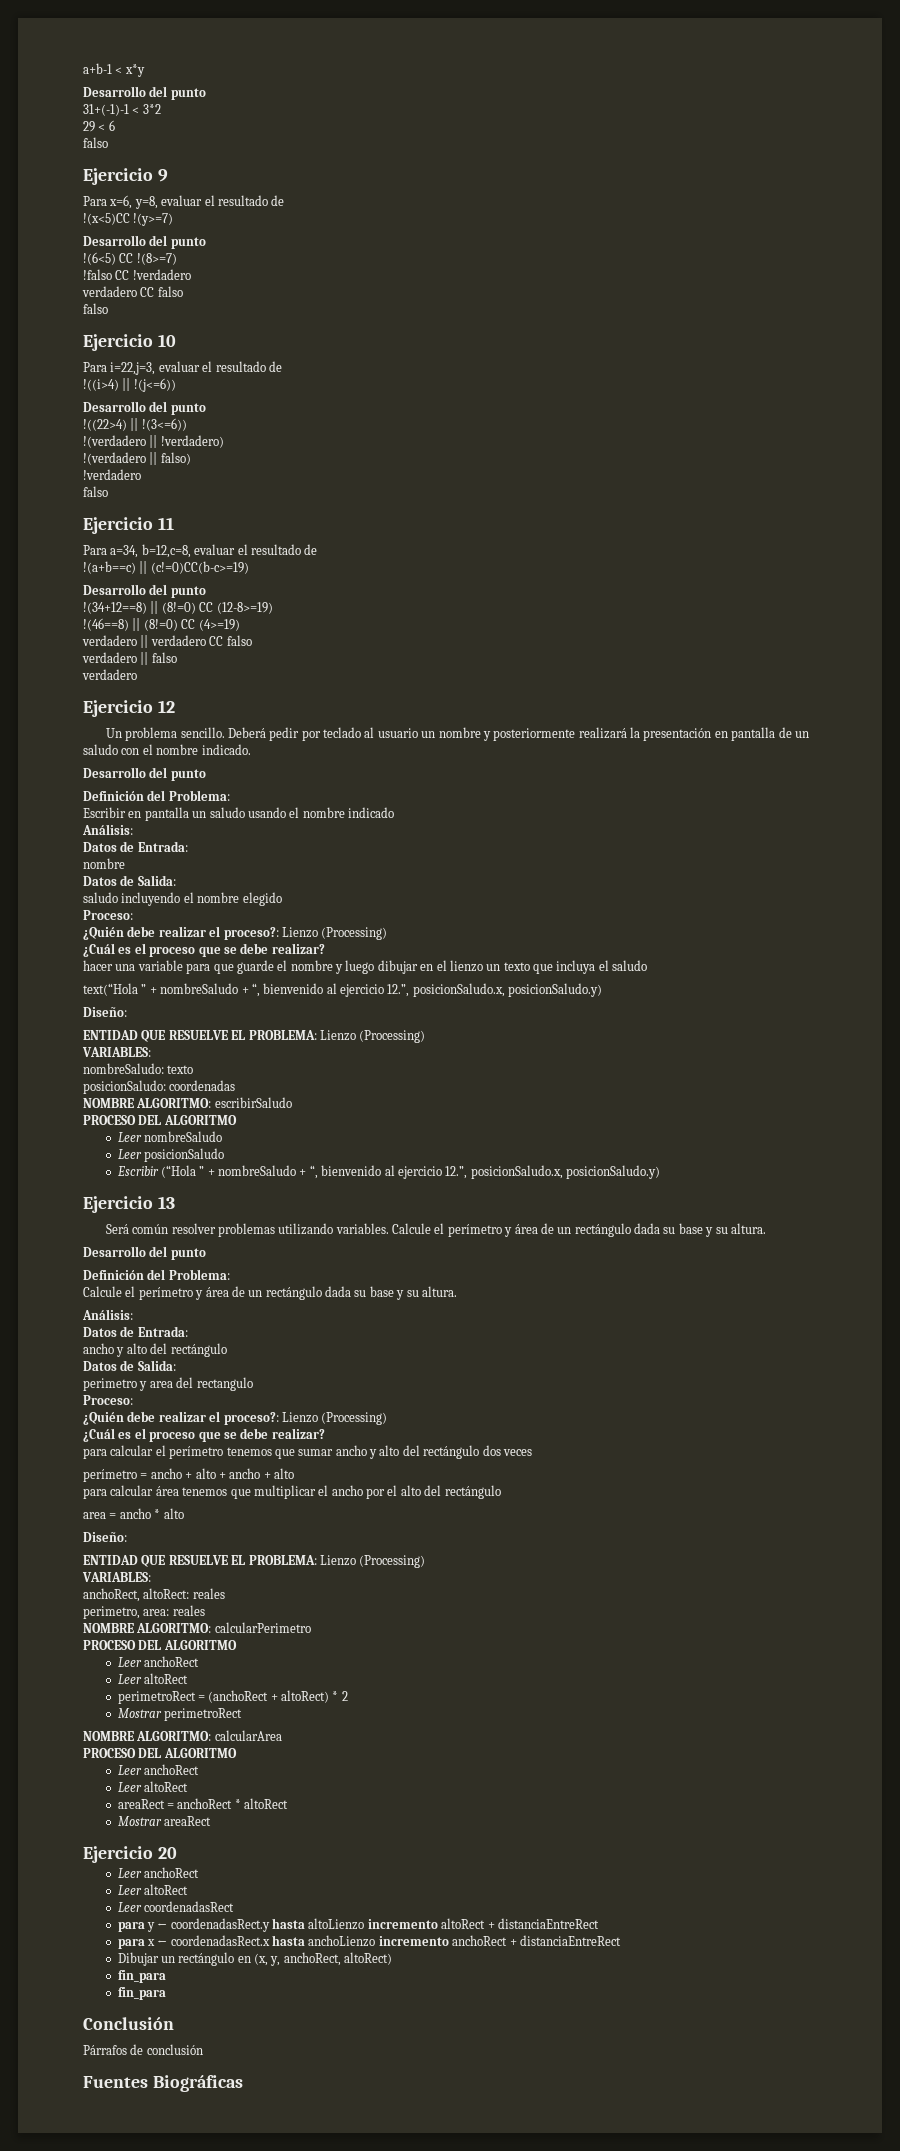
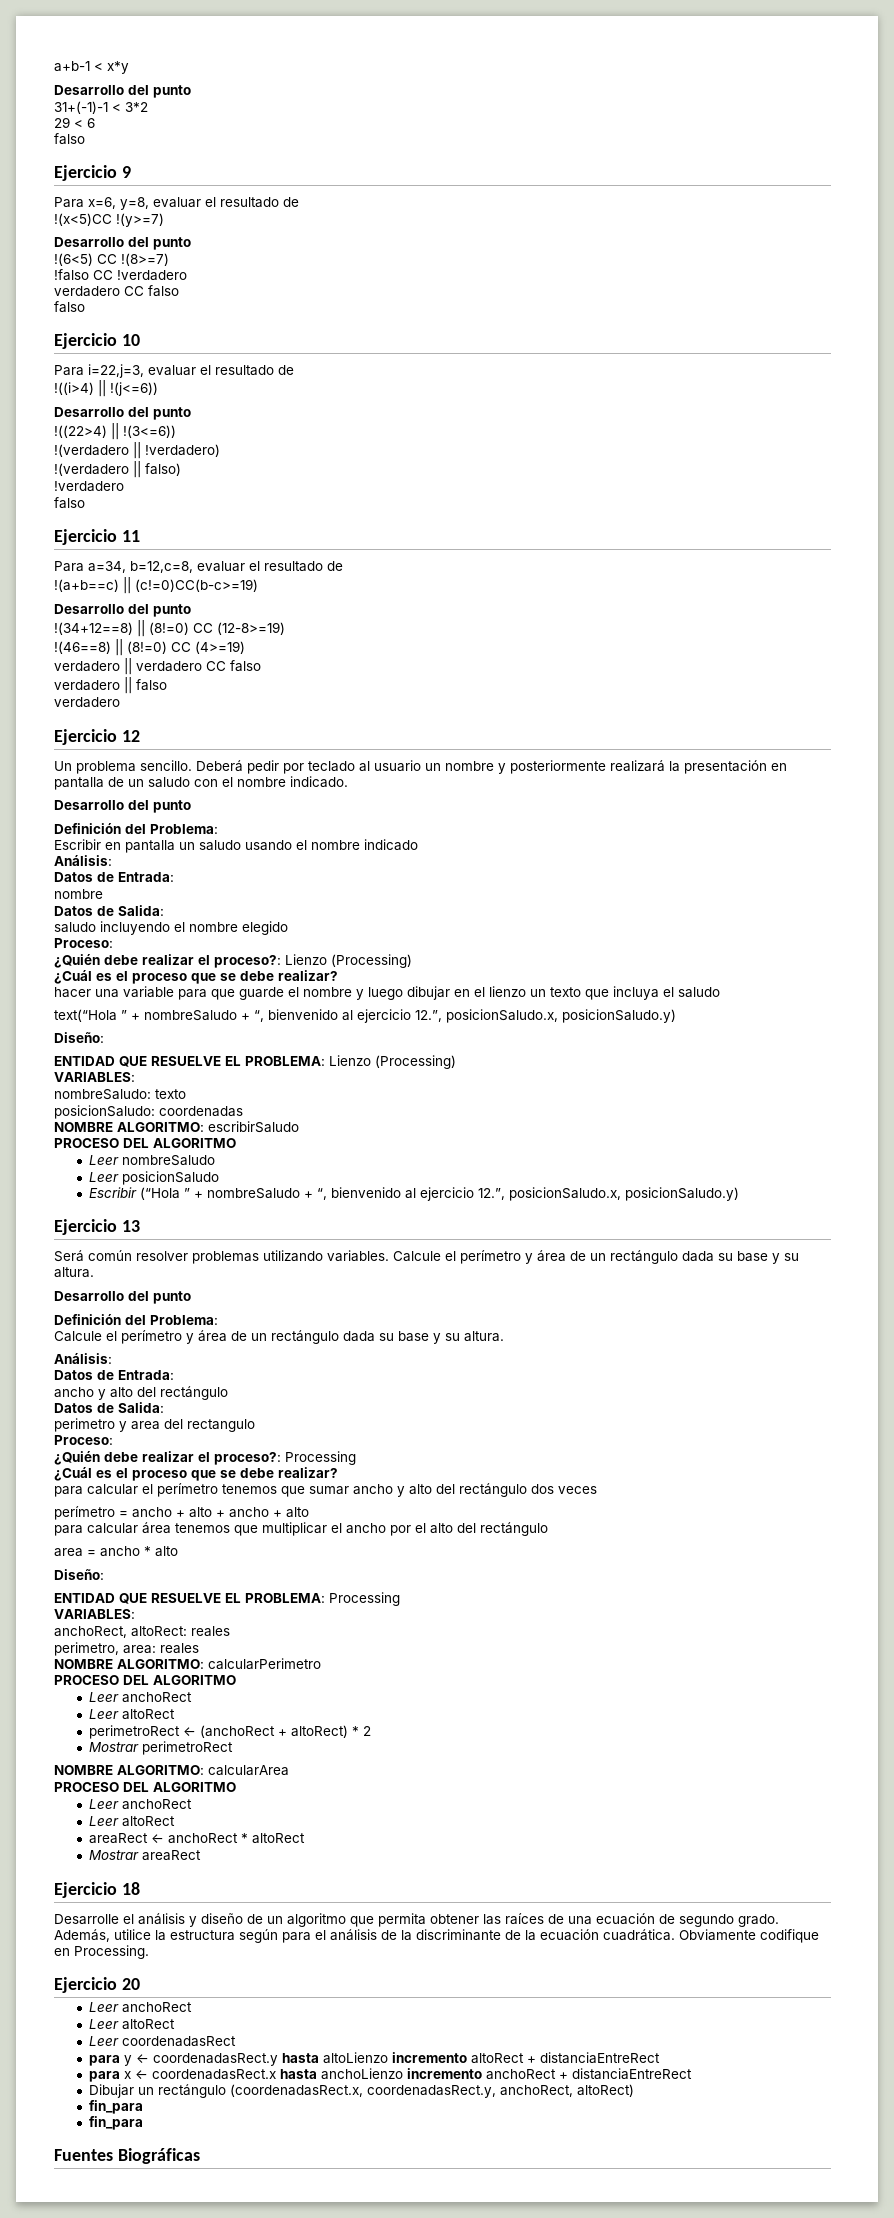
  perimetro y area del rectangulo
  Proceso:
- ¿Quién debe realizar el proceso?: Lienzo (Processing)
+ ¿Quién debe realizar el proceso?: Processing
  area = ancho * alto
  Diseño:
- ENTIDAD QUE RESUELVE EL PROBLEMA: Lienzo (Processing)
+ ENTIDAD QUE RESUELVE EL PROBLEMA: Processing
- perimetroRect = (anchoRect + altoRect) * 2
+ perimetroRect ← (anchoRect + altoRect) * 2
- areaRect = anchoRect * altoRect
+ areaRect ← anchoRect * altoRect
+ Ejercicio 18
+ Desarrolle el análisis y diseño de un algoritmo que permita obtener las raíces de una ecuación de segundo grado. Además, utilice la estructura según para el análisis de la discriminante de la ecuación cuadrática. Obviamente codifique en Processing.
- Dibujar un rectángulo en (x, y, anchoRect, altoRect)
+ Dibujar un rectángulo (coordenadasRect.x, coordenadasRect.y, anchoRect, altoRect)
- Conclusión
- Párrafos de conclusión

